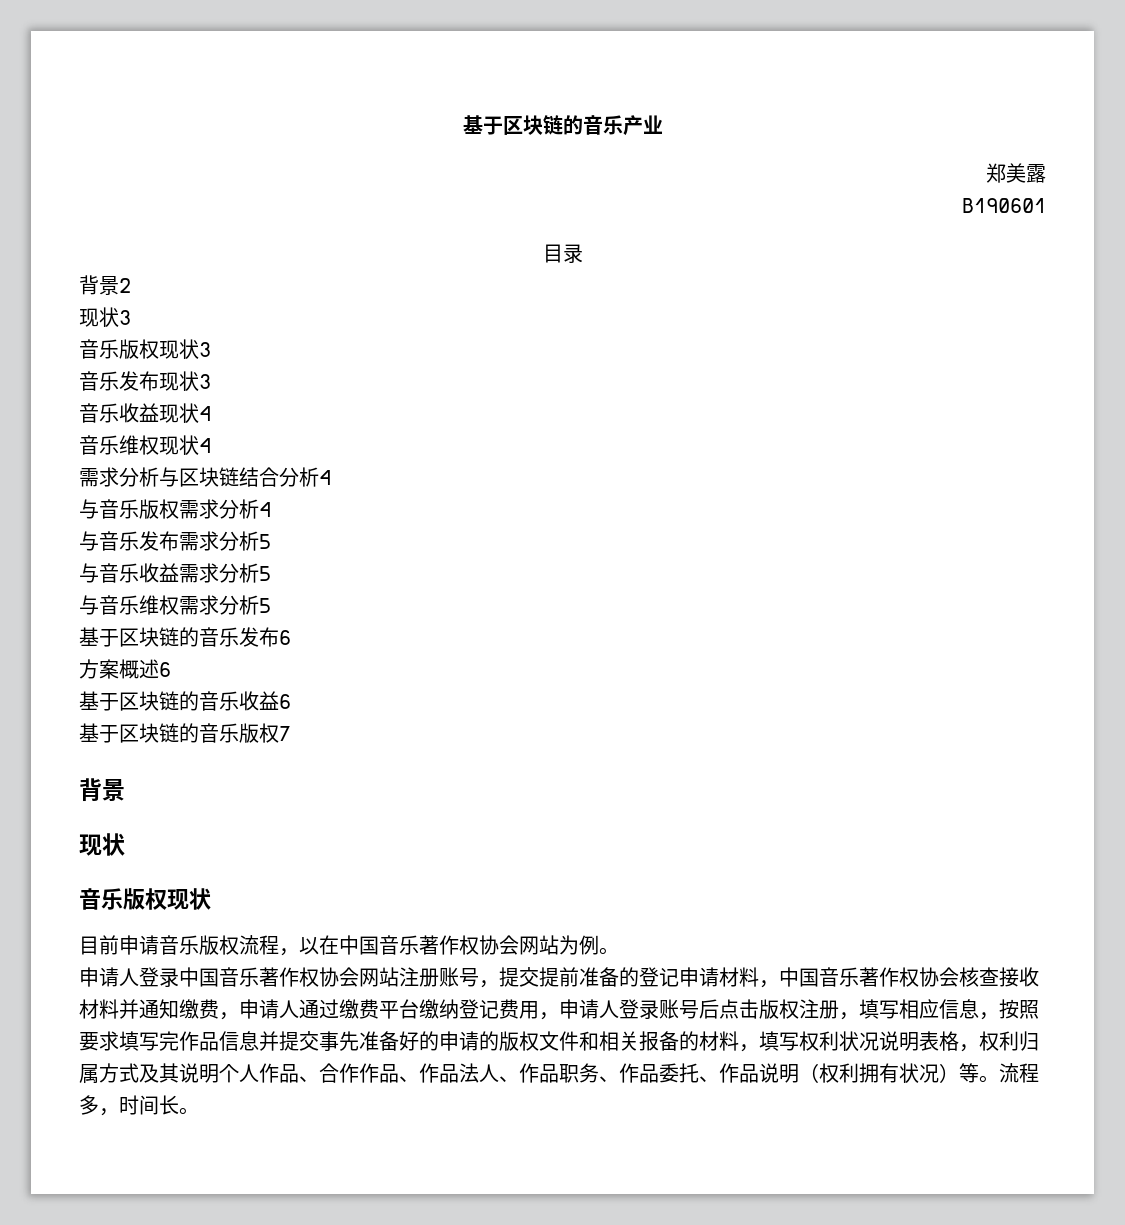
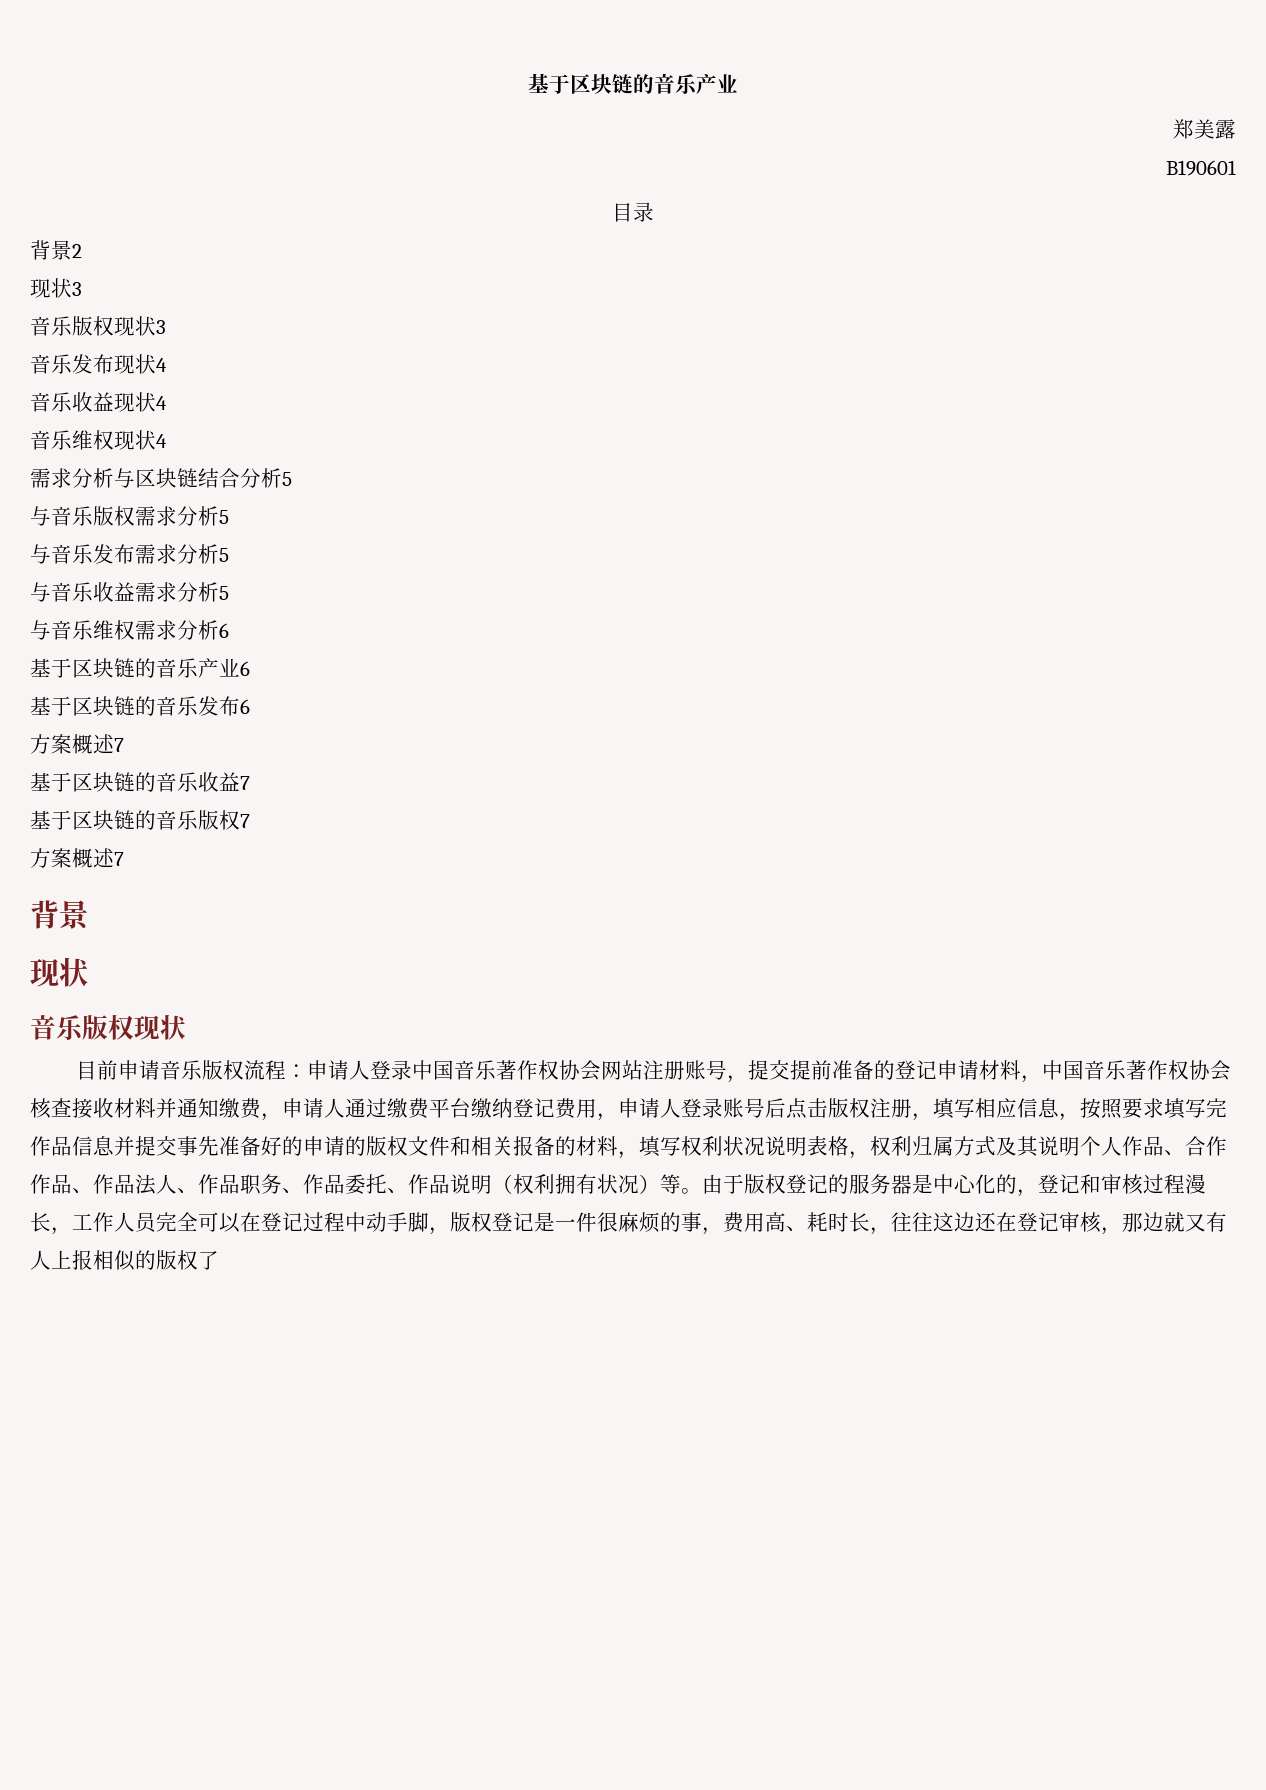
- 音乐发布现状3
+ 音乐发布现状4
- 需求分析与区块链结合分析4
+ 需求分析与区块链结合分析5
- 与音乐版权需求分析4
+ 与音乐版权需求分析5
- 与音乐维权需求分析5
+ 与音乐维权需求分析6
+ 基于区块链的音乐产业6
  基于区块链的音乐发布6
- 方案概述6
+ 方案概述7
- 基于区块链的音乐收益6
+ 基于区块链的音乐收益7
  基于区块链的音乐版权7
+ 方案概述7
- 目前申请音乐版权流程，以在中国音乐著作权协会网站为例。
- 申请人登录中国音乐著作权协会网站注册账号，提交提前准备的登记申请材料，中国音乐著作权协会核查接收材料并通知缴费，申请人通过缴费平台缴纳登记费用，申请人登录账号后点击版权注册，填写相应信息，按照要求填写完作品信息并提交事先准备好的申请的版权文件和相关报备的材料，填写权利状况说明表格，权利归属方式及其说明个人作品、合作作品、作品法人、作品职务、作品委托、作品说明（权利拥有状况）等。
+ 目前申请音乐版权流程：申请人登录中国音乐著作权协会网站注册账号，提交提前准备的登记申请材料，中国音乐著作权协会核查接收材料并通知缴费，申请人通过缴费平台缴纳登记费用，申请人登录账号后点击版权注册，填写相应信息，按照要求填写完作品信息并提交事先准备好的申请的版权文件和相关报备的材料，填写权利状况说明表格，权利归属方式及其说明个人作品、合作作品、作品法人、作品职务、作品委托、作品说明（权利拥有状况）等。
- 流程多，时间长。
+ 由于版权登记的服务器是中心化的，登记和审核过程漫长，工作人员完全可以在登记过程中动手脚，版权登记是一件很麻烦的事，费用高、耗时长，往往这边还在登记审核，那边就又有人上报相似的版权了

